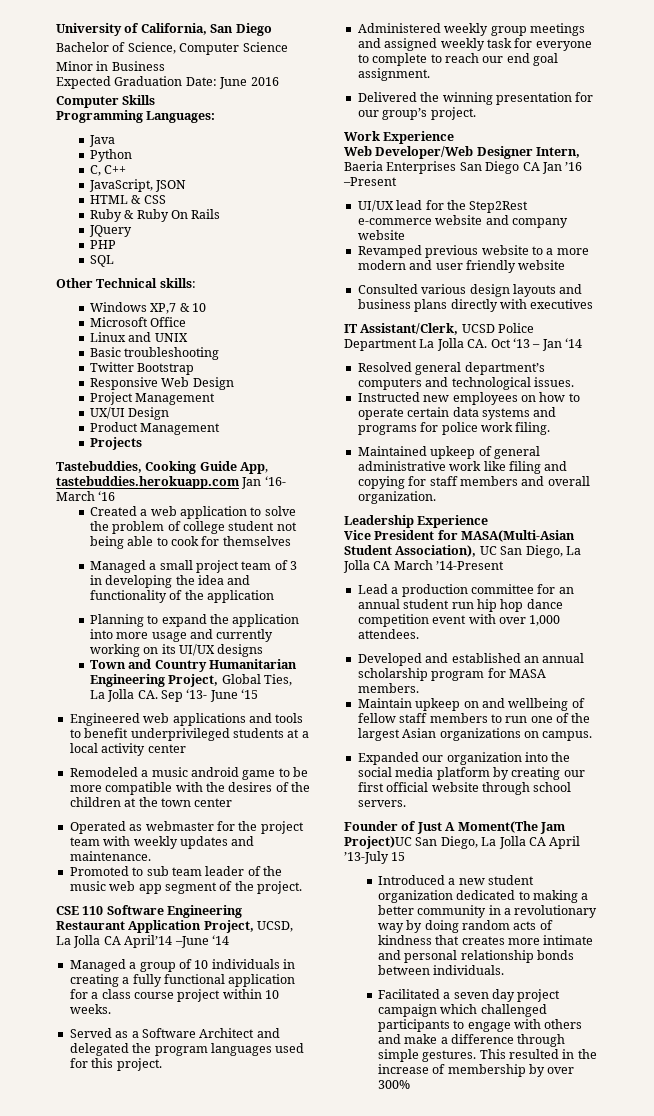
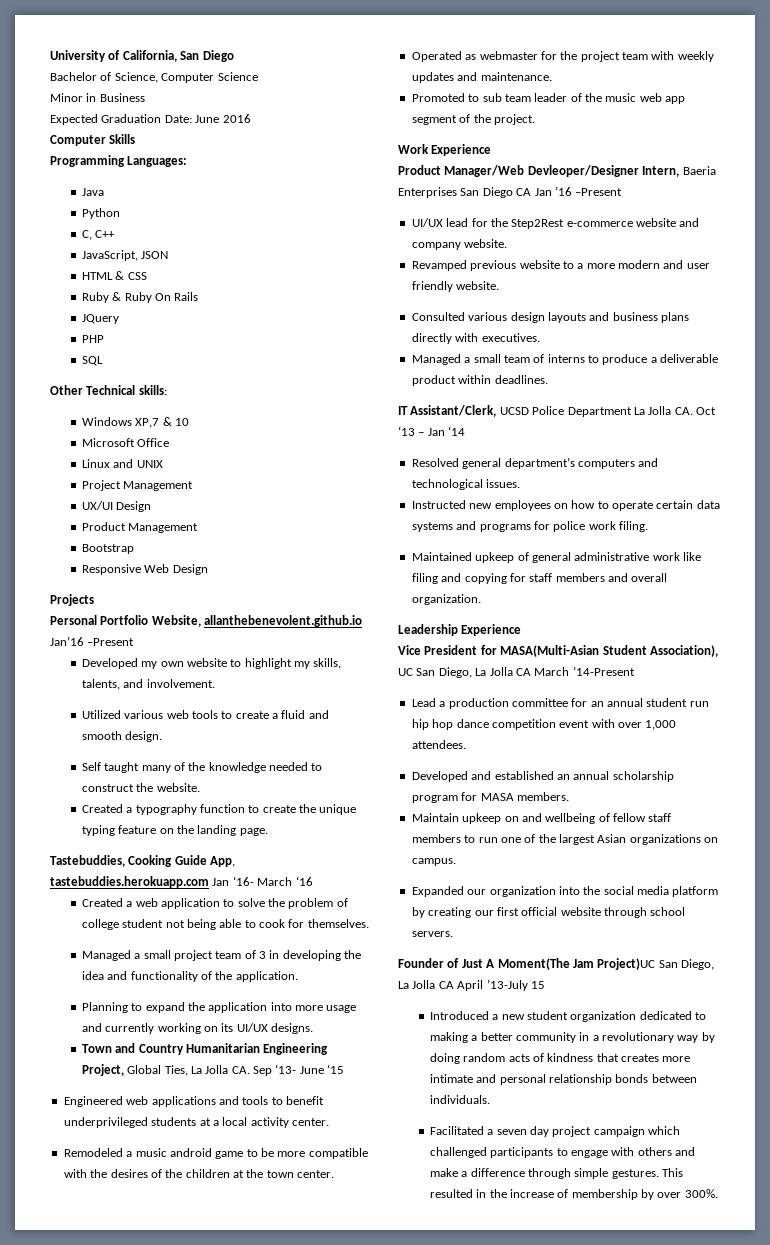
- Basic troubleshooting
- Twitter Bootstrap
- Responsive Web Design
+ Bootstrap
+ Responsive Web Design
  Projects
+ Personal Portfolio Website, allanthebenevolent.github.io Jan’16 –Present
+ Developed my own website to highlight my skills, talents, and involvement.
+ Utilized various web tools to create a fluid and smooth design.
+ Self taught many of the knowledge needed to construct the website.
+ Created a typography function to create the unique typing feature on the landing page.
- Created a web application to solve the problem of college student not being able to cook for themselves
+ Created a web application to solve the problem of college student not being able to cook for themselves.
- Managed a small project team of 3 in developing the idea and functionality of the application
+ Managed a small project team of 3 in developing the idea and functionality of the application.
- Planning to expand the application into more usage and currently working on its UI/UX designs
+ Planning to expand the application into more usage and currently working on its UI/UX designs.
- Engineered web applications and tools to benefit underprivileged students at a local activity center
+ Engineered web applications and tools to benefit underprivileged students at a local activity center.
- Remodeled a music android game to be more compatible with the desires of the children at the town center
+ Remodeled a music android game to be more compatible with the desires of the children at the town center.
- CSE 110 Software Engineering Restaurant Application Project, UCSD, La Jolla CA April’14 –June ‘14
- Managed a group of 10 individuals in creating a fully functional application for a class course project within 10 weeks.
- Served as a Software Architect and delegated the program languages used for this project.
- Administered weekly group meetings and assigned weekly task for everyone to complete to reach our end goal assignment.
- Delivered the winning presentation for our group’s project.
- Web Developer/Web Designer Intern, Baeria Enterprises San Diego CA Jan ’16 –Present
+ Product Manager/Web Devleoper/Designer Intern, Baeria Enterprises San Diego CA Jan ’16 –Present
- UI/UX lead for the Step2Rest e-commerce website and company website
+ UI/UX lead for the Step2Rest e-commerce website and company website.
- Revamped previous website to a more modern and user friendly website
+ Revamped previous website to a more modern and user friendly website.
- Consulted various design layouts and business plans directly with executives
+ Consulted various design layouts and business plans directly with executives.
+ Managed a small team of interns to produce a deliverable product within deadlines.
- This resulted in the increase of membership by over 300%
+ This resulted in the increase of membership by over 300%.

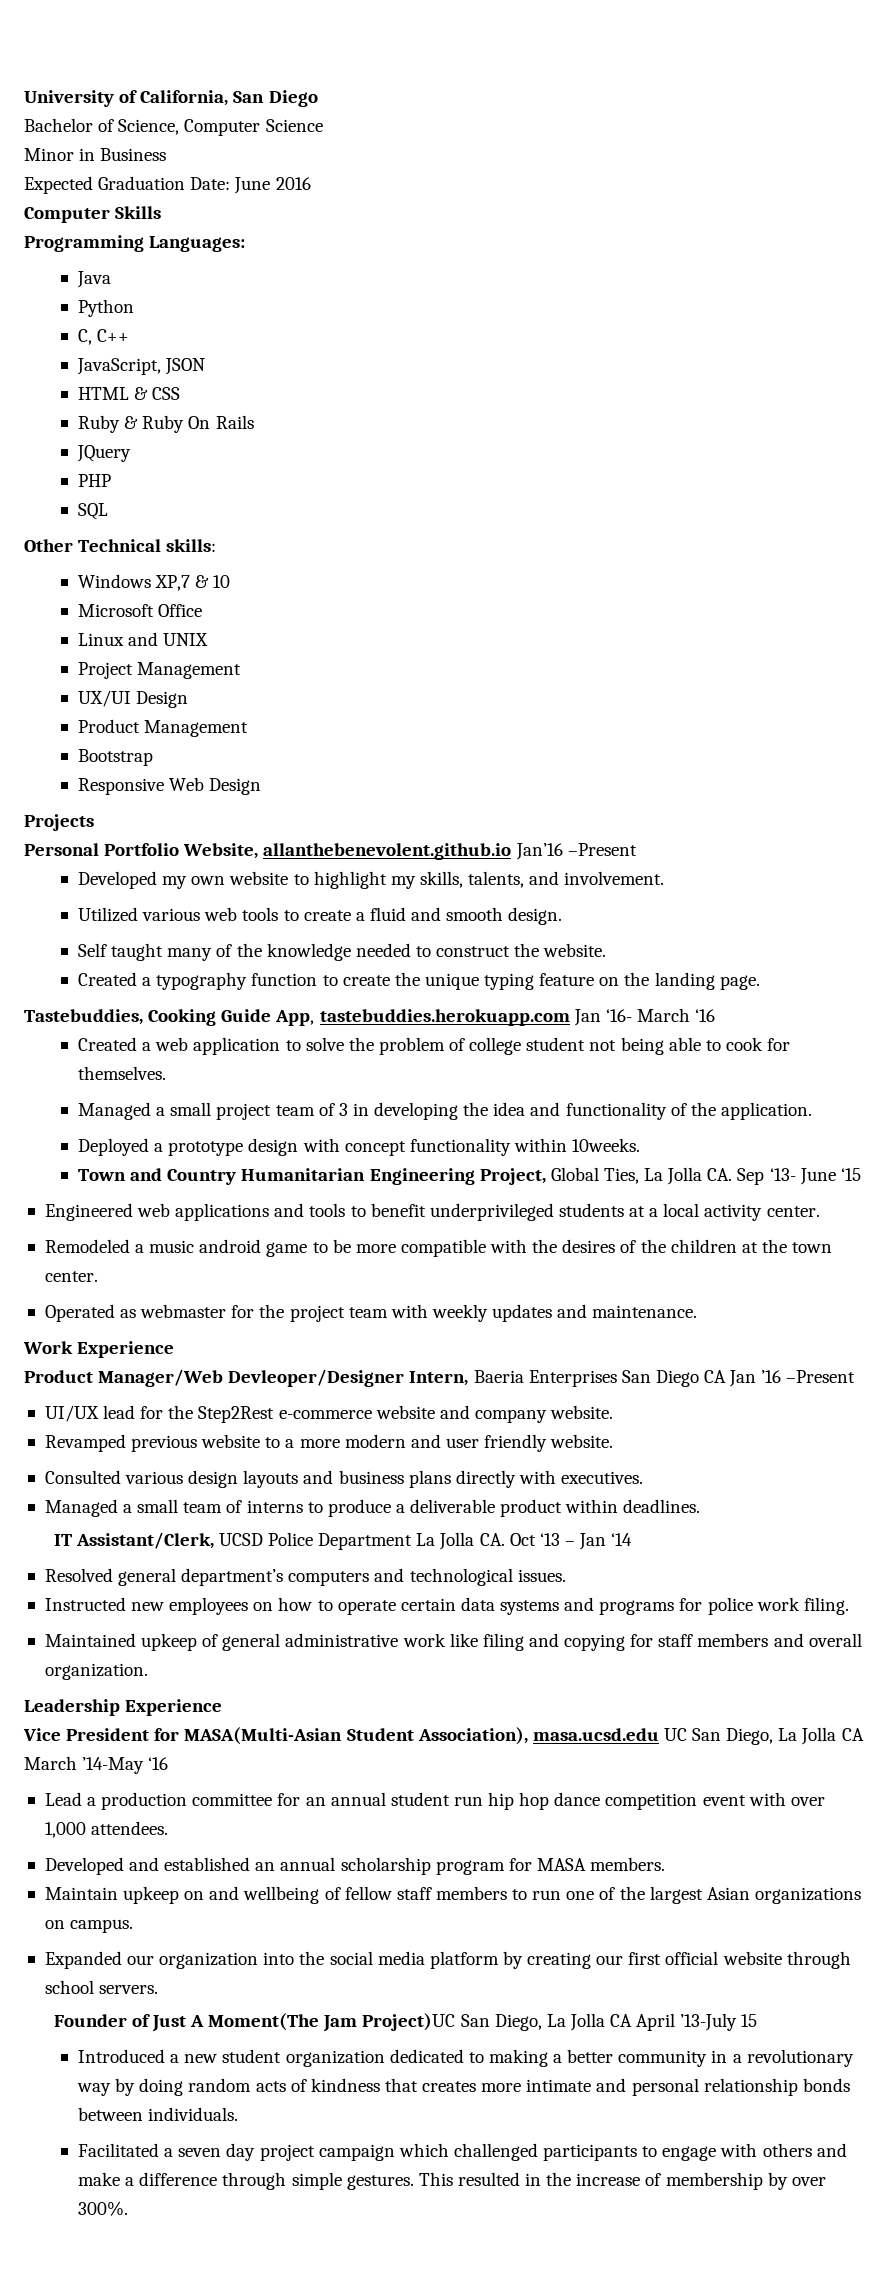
- Planning to expand the application into more usage and currently working on its UI/UX designs.
+ Deployed a prototype design with concept functionality within 10weeks.
- Promoted to sub team leader of the music web app segment of the project.
- Vice President for MASA(Multi-Asian Student Association), UC San Diego, La Jolla CA March ’14-Present
+ Vice President for MASA(Multi-Asian Student Association), masa.ucsd.edu UC San Diego, La Jolla CA March ’14-May ‘16

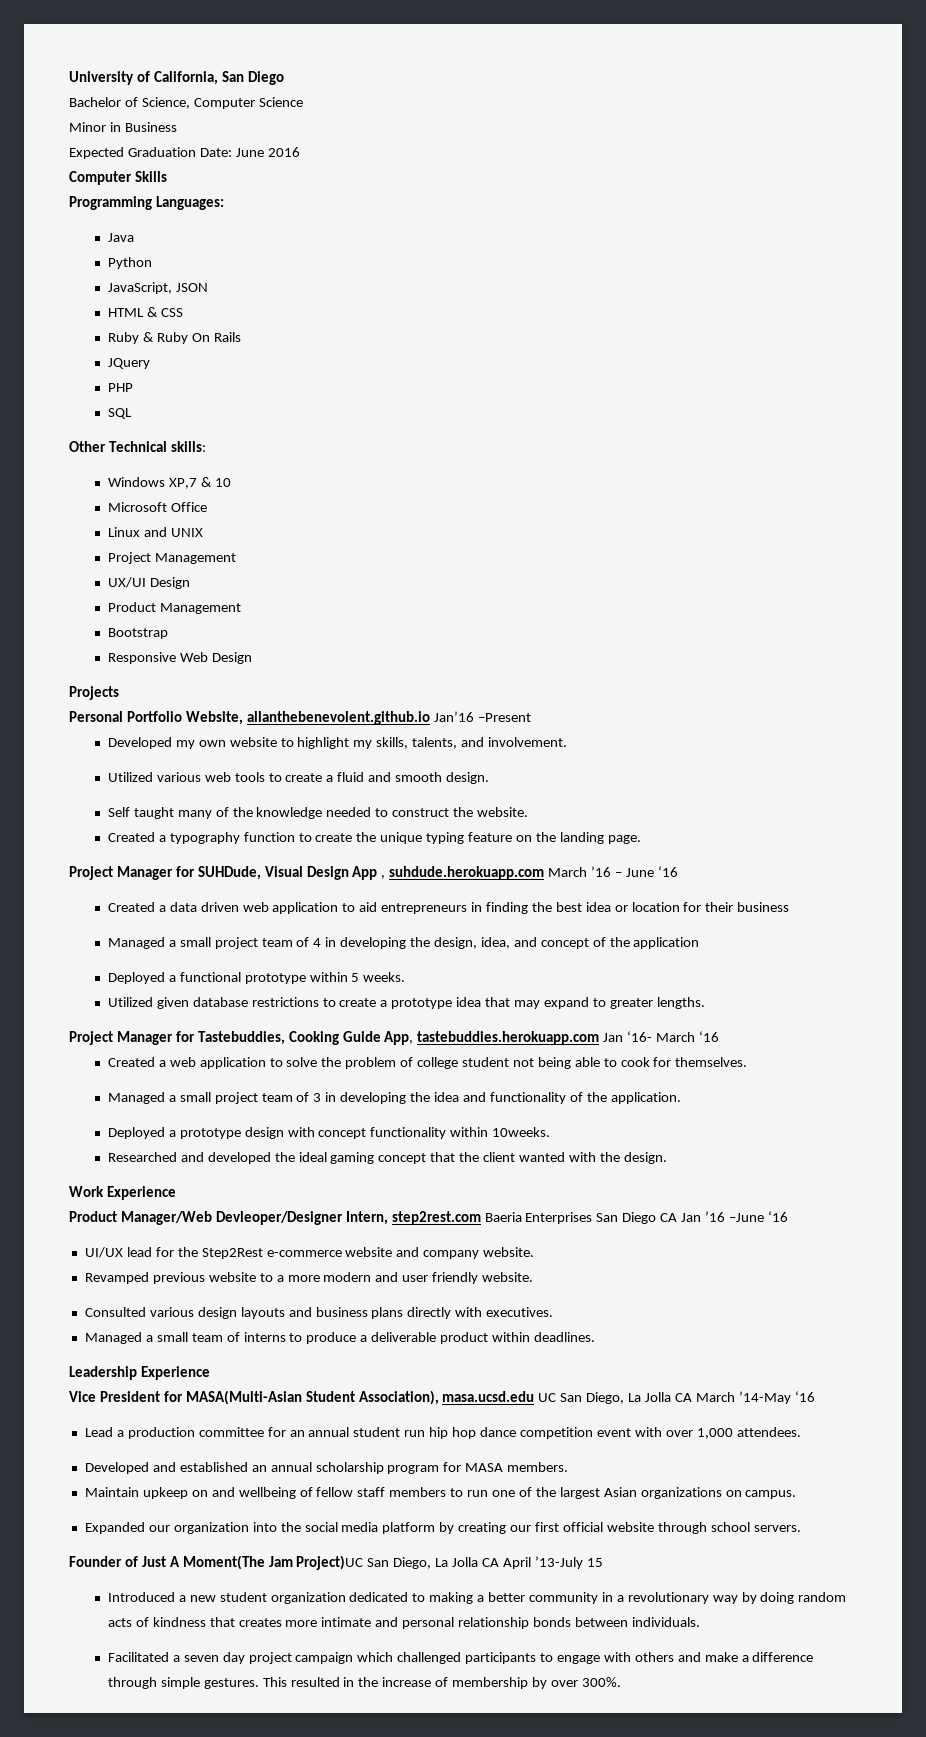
- C, C++
- Tastebuddies, Cooking Guide App, tastebuddies.herokuapp.com Jan ‘16- March ‘16
+ Project Manager for SUHDude, Visual Design App , suhdude.herokuapp.com March ’16 – June ‘16
+ Created a data driven web application to aid entrepreneurs in finding the best idea or location for their business
+ Managed a small project team of 4 in developing the design, idea, and concept of the application
+ Deployed a functional prototype within 5 weeks.
+ Utilized given database restrictions to create a prototype idea that may expand to greater lengths.
+ Project Manager for Tastebuddies, Cooking Guide App, tastebuddies.herokuapp.com Jan ‘16- March ‘16
- Town and Country Humanitarian Engineering Project, Global Ties, La Jolla CA. Sep ‘13- June ‘15
- Engineered web applications and tools to benefit underprivileged students at a local activity center.
- Remodeled a music android game to be more compatible with the desires of the children at the town center.
- Operated as webmaster for the project team with weekly updates and maintenance.
+ Researched and developed the ideal gaming concept that the client wanted with the design.
- Product Manager/Web Devleoper/Designer Intern, Baeria Enterprises San Diego CA Jan ’16 –Present
+ Product Manager/Web Devleoper/Designer Intern, step2rest.com Baeria Enterprises San Diego CA Jan ’16 –June ‘16
- IT Assistant/Clerk, UCSD Police Department La Jolla CA. Oct ‘13 – Jan ‘14
- Resolved general department’s computers and technological issues.
- Instructed new employees on how to operate certain data systems and programs for police work filing.
- Maintained upkeep of general administrative work like filing and copying for staff members and overall organization.

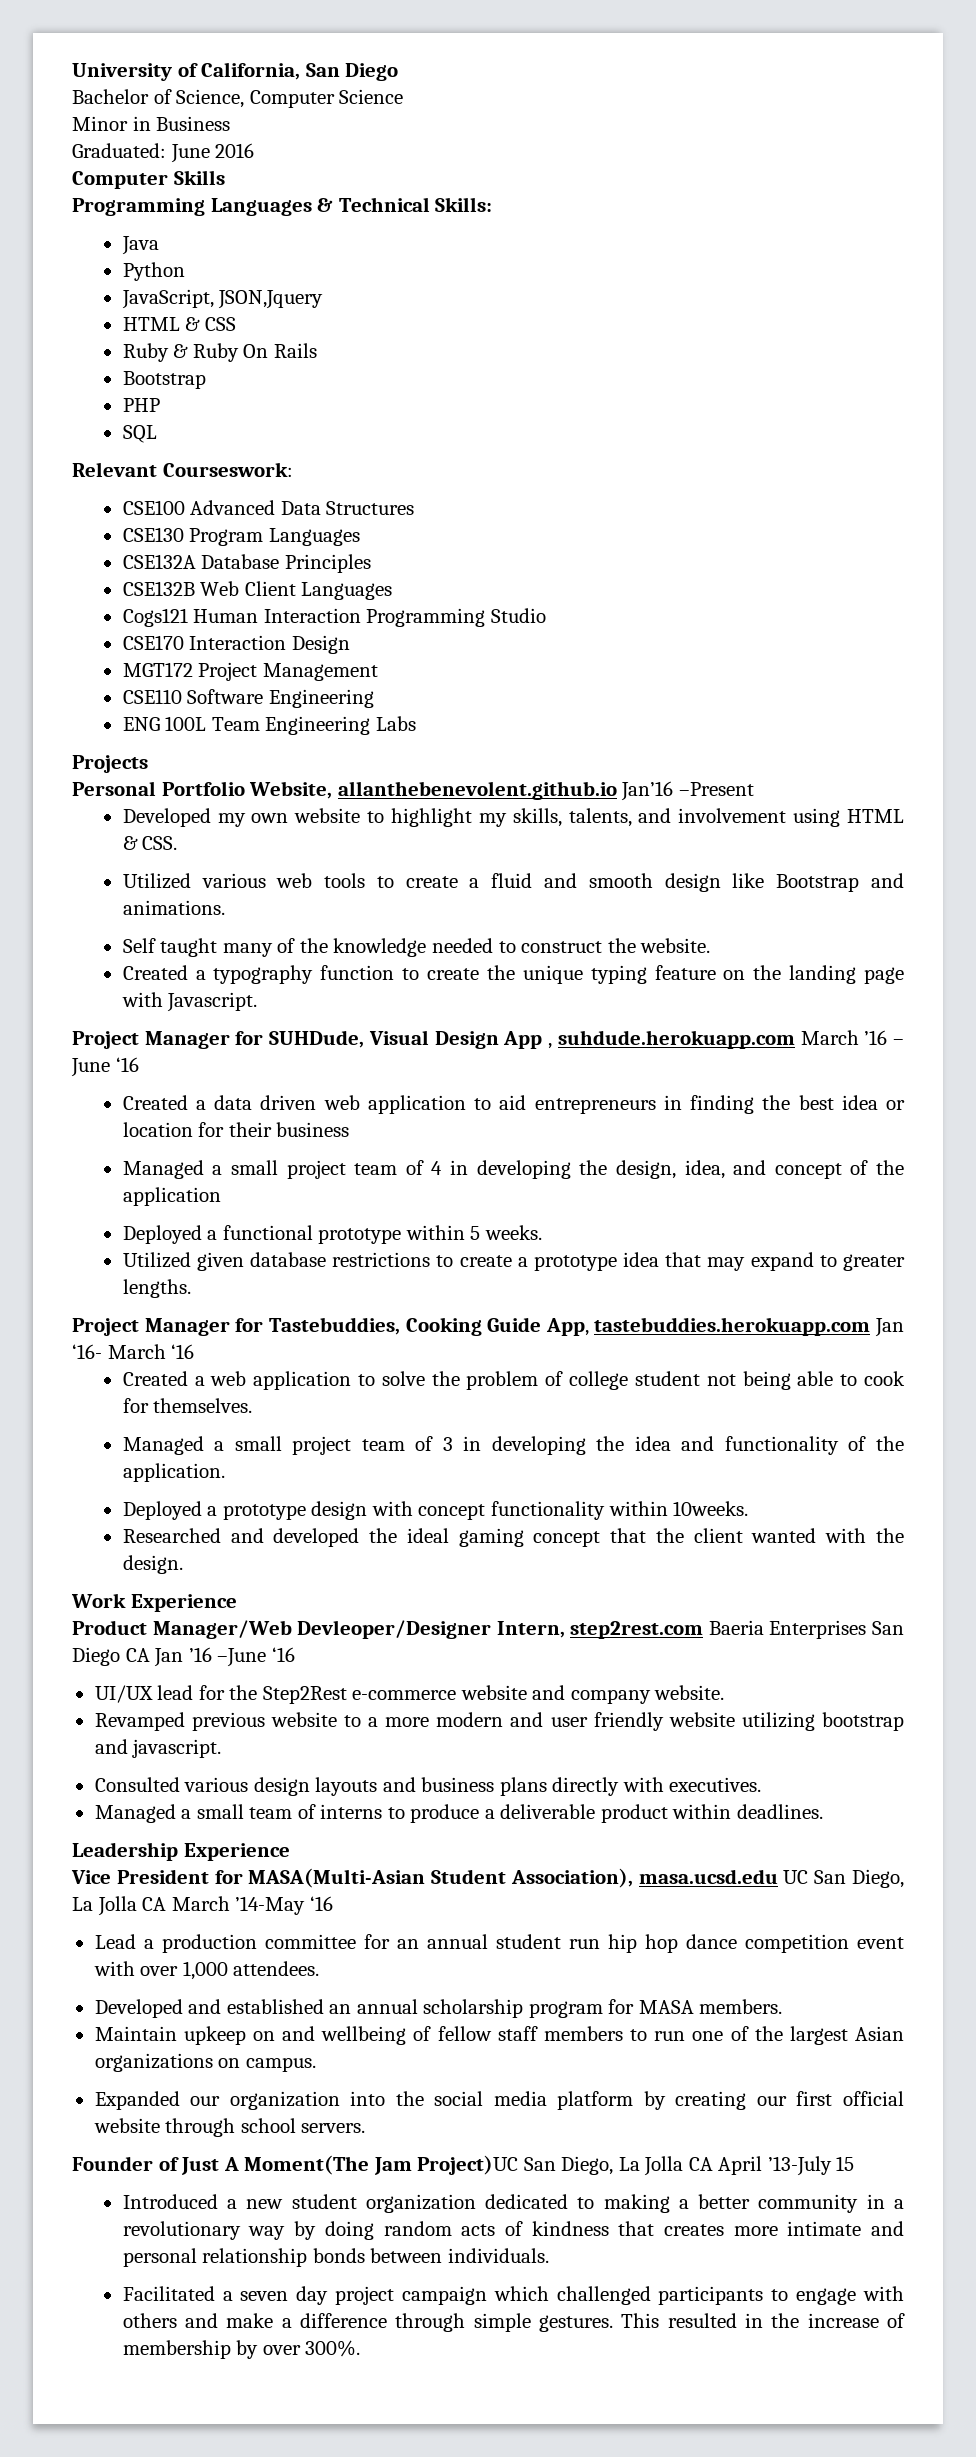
- Expected Graduation Date: June 2016
+ Graduated: June 2016
- Programming Languages:
+ Programming Languages & Technical Skills:
- JavaScript, JSON
+ JavaScript, JSON,Jquery
  Ruby & Ruby On Rails
- JQuery
+ Bootstrap
- Other Technical skills:
- Windows XP,7 & 10
- Microsoft Office
- Linux and UNIX
- Project Management
- UX/UI Design
- Product Management
- Bootstrap
- Responsive Web Design
+ Relevant Courseswork:
+ CSE100 Advanced Data Structures
+ CSE130 Program Languages
+ CSE132A Database Principles
+ CSE132B Web Client Languages
+ Cogs121 Human Interaction Programming Studio
+ CSE170 Interaction Design
+ MGT172 Project Management
+ CSE110 Software Engineering
+ ENG 100L Team Engineering Labs
- Developed my own website to highlight my skills, talents, and involvement.
+ Developed my own website to highlight my skills, talents, and involvement using HTML & CSS.
- Utilized various web tools to create a fluid and smooth design.
+ Utilized various web tools to create a fluid and smooth design like Bootstrap and animations.
- Created a typography function to create the unique typing feature on the landing page.
+ Created a typography function to create the unique typing feature on the landing page with Javascript.
- Revamped previous website to a more modern and user friendly website.
+ Revamped previous website to a more modern and user friendly website utilizing bootstrap and javascript.

